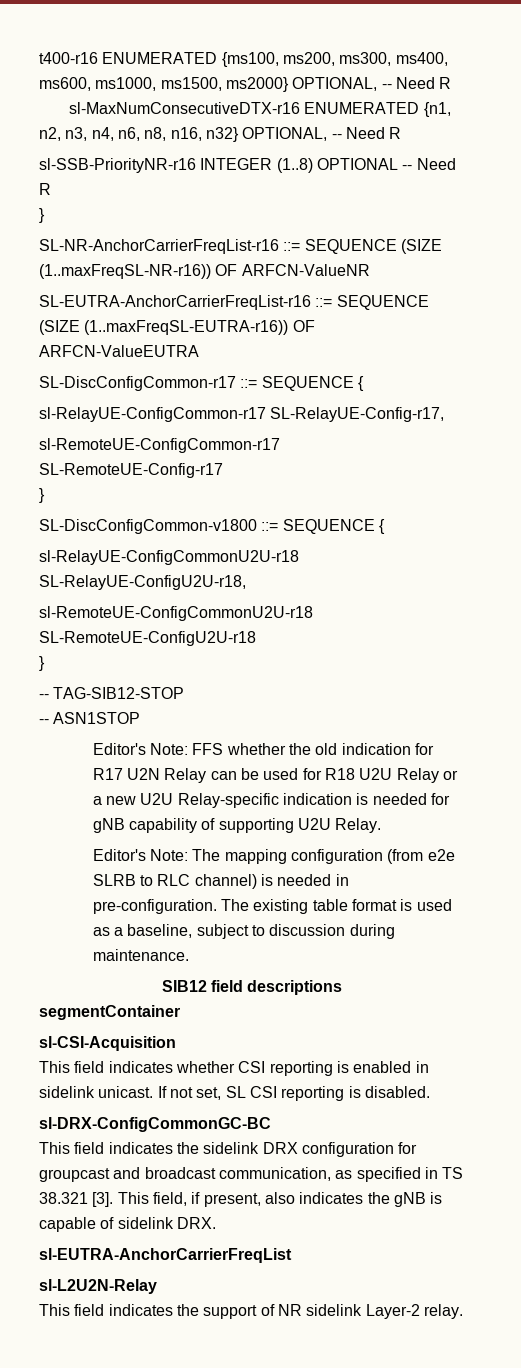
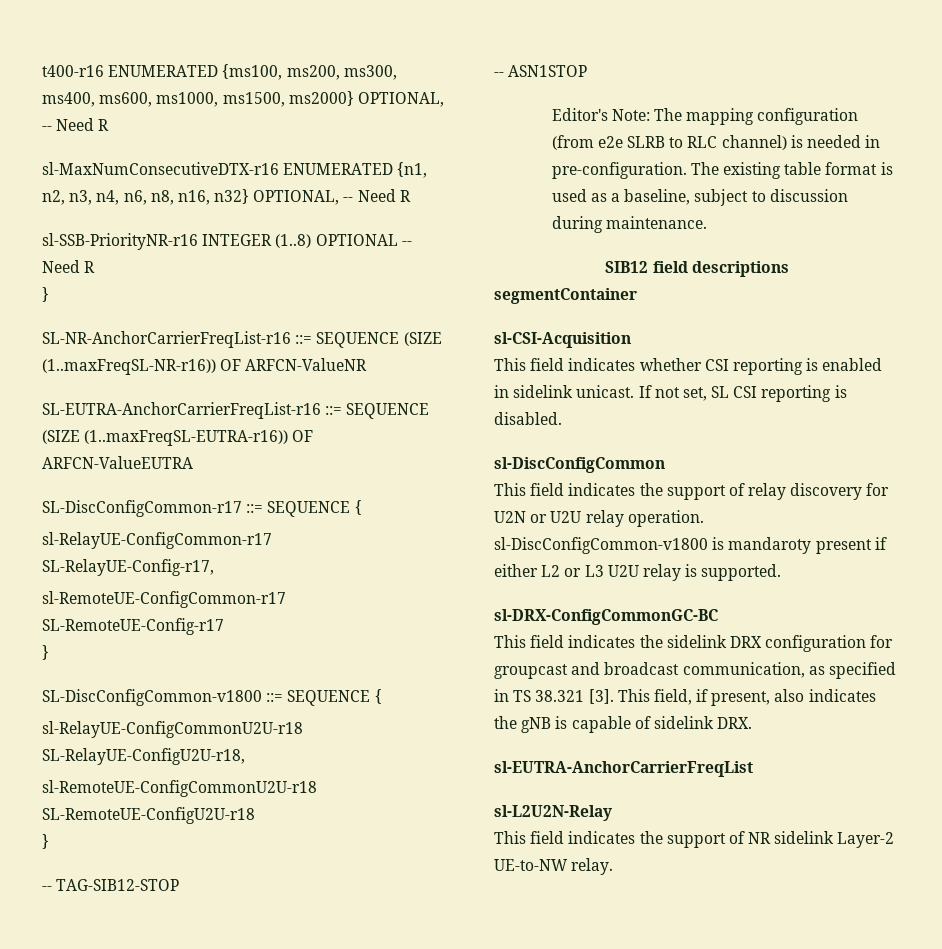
- Editor's Note: FFS whether the old indication for R17 U2N Relay can be used for R18 U2U Relay or a new U2U Relay-specific indication is needed for gNB capability of supporting U2U Relay.
+ sl-DiscConfigCommon
+ This field indicates the support of relay discovery for U2N or U2U relay operation. sl-DiscConfigCommon-v1800 is mandaroty present if either L2 or L3 U2U relay is supported.
- This field indicates the support of NR sidelink Layer-2 relay.
+ This field indicates the support of NR sidelink Layer-2 UE-to-NW relay.

